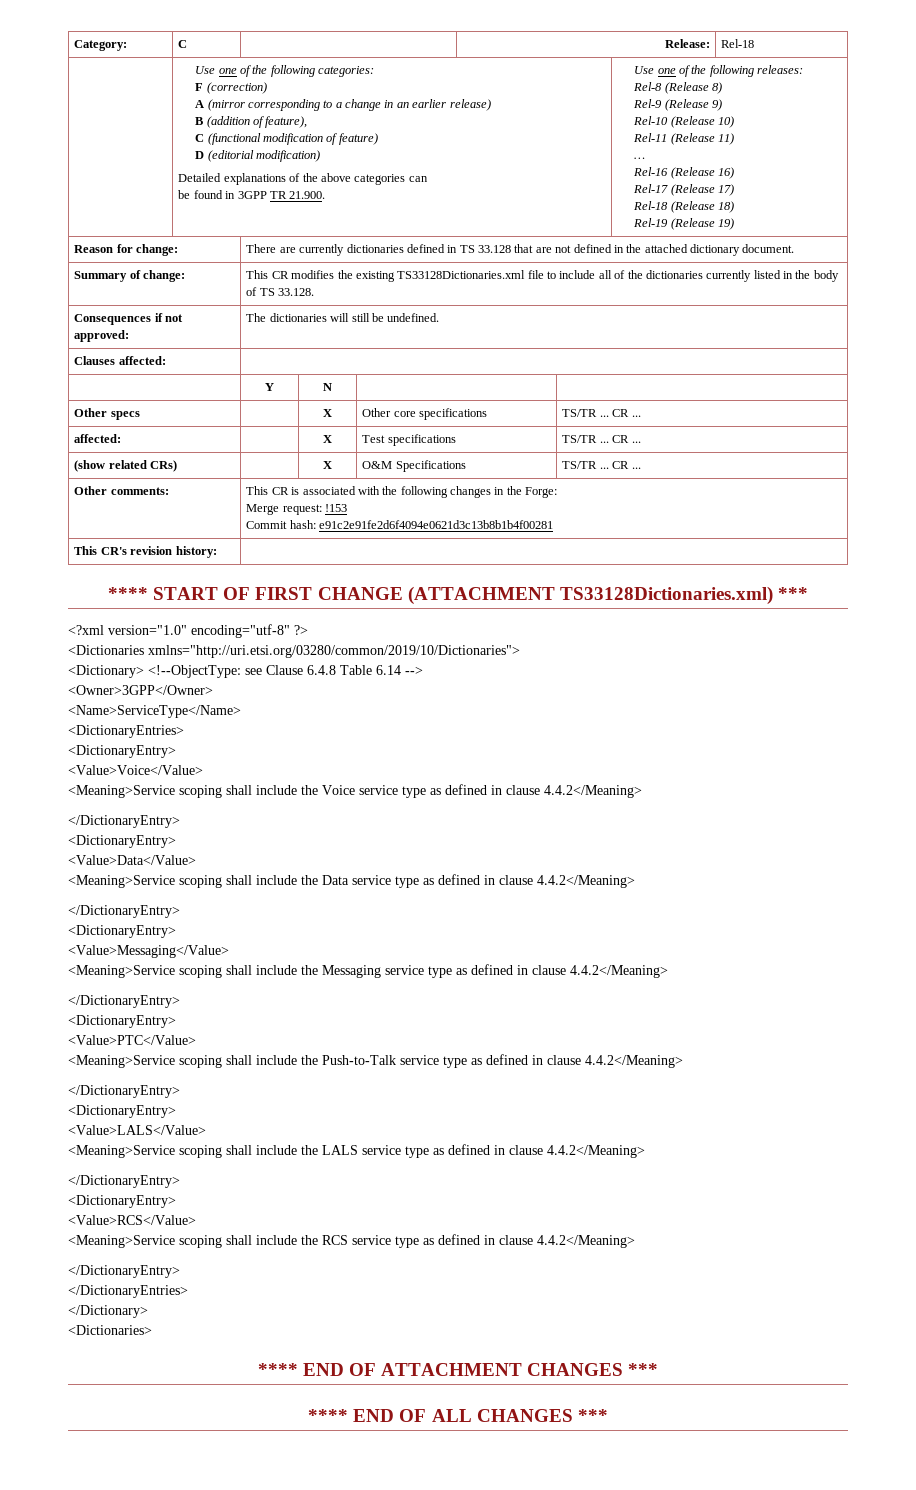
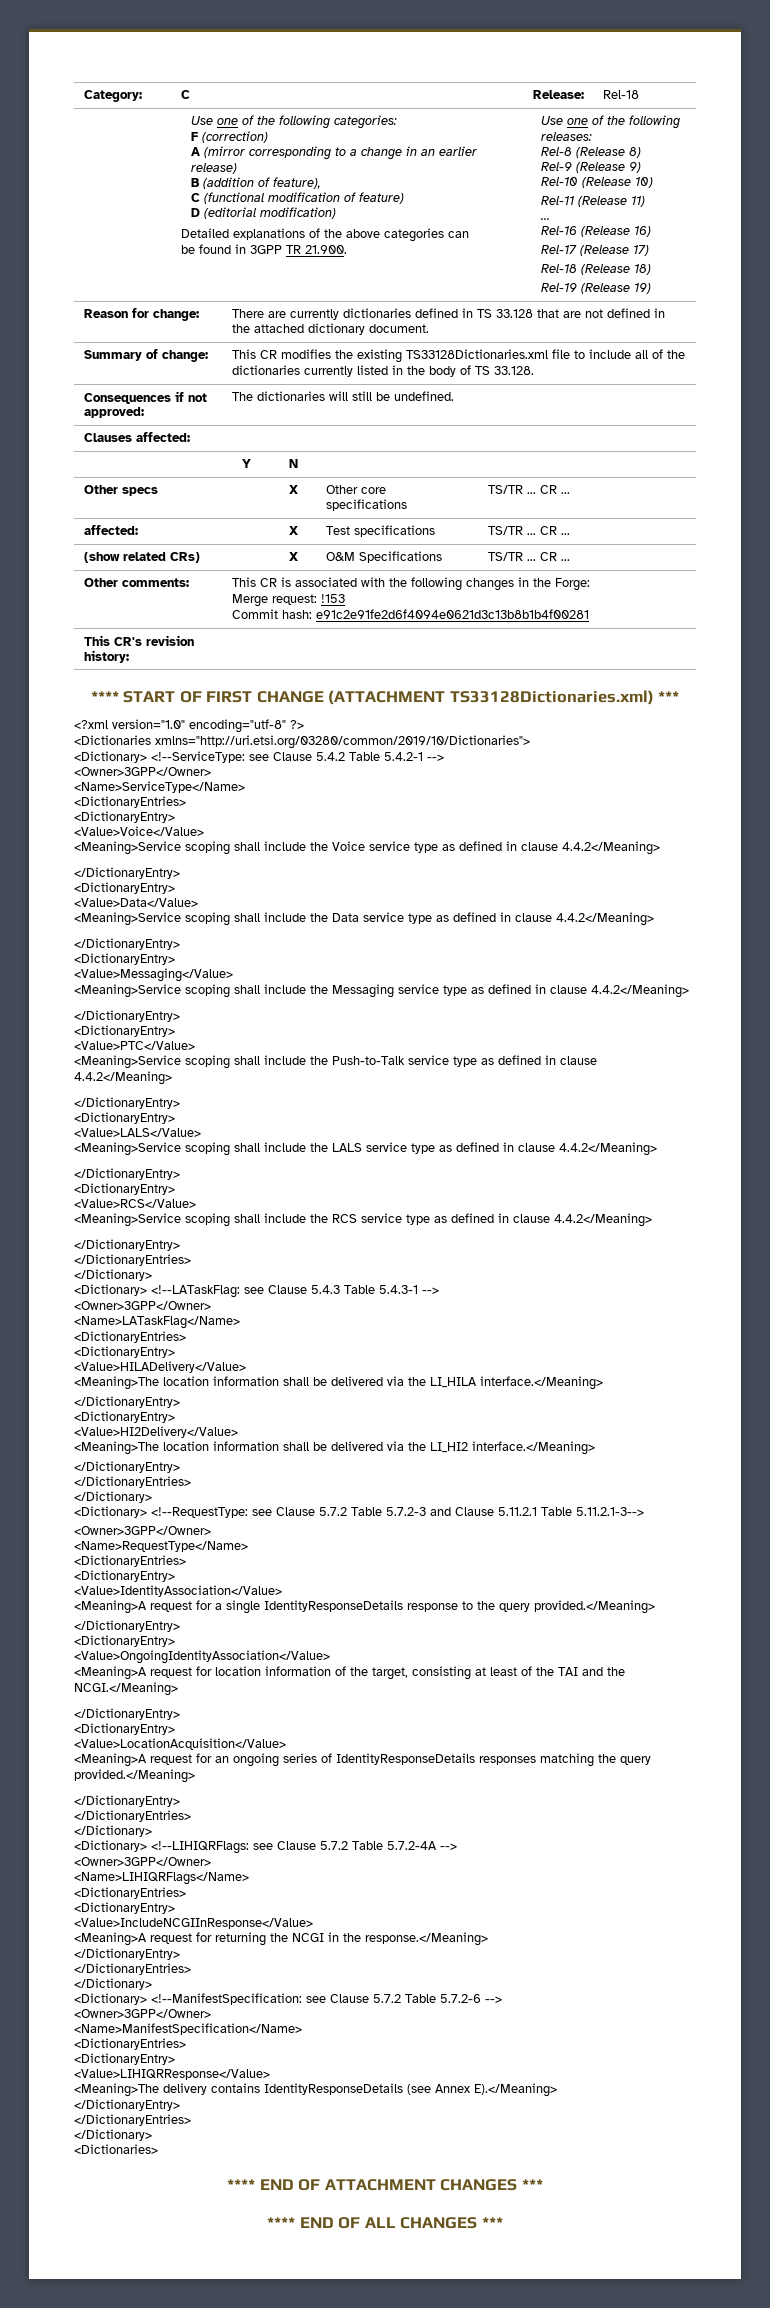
- <Dictionary> <!--ObjectType: see Clause 6.4.8 Table 6.14 -->
+ <Dictionary> <!--ServiceType: see Clause 5.4.2 Table 5.4.2-1 -->
+ <Dictionary> <!--LATaskFlag: see Clause 5.4.3 Table 5.4.3-1 -->
+ <Owner>3GPP</Owner>
+ <Name>LATaskFlag</Name>
+ <DictionaryEntries>
+ <DictionaryEntry>
+ <Value>HILADelivery</Value>
+ <Meaning>The location information shall be delivered via the LI_HILA interface.</Meaning>
+ </DictionaryEntry>
+ <DictionaryEntry>
+ <Value>HI2Delivery</Value>
+ <Meaning>The location information shall be delivered via the LI_HI2 interface.</Meaning>
+ </DictionaryEntry>
+ </DictionaryEntries>
+ </Dictionary>
+ <Dictionary> <!--RequestType: see Clause 5.7.2 Table 5.7.2-3 and Clause 5.11.2.1 Table 5.11.2.1-3-->
+ <Owner>3GPP</Owner>
+ <Name>RequestType</Name>
+ <DictionaryEntries>
+ <DictionaryEntry>
+ <Value>IdentityAssociation</Value>
+ <Meaning>A request for a single IdentityResponseDetails response to the query provided.</Meaning>
+ </DictionaryEntry>
+ <DictionaryEntry>
+ <Value>OngoingIdentityAssociation</Value>
+ <Meaning>A request for location information of the target, consisting at least of the TAI and the NCGI.</Meaning>
+ </DictionaryEntry>
+ <DictionaryEntry>
+ <Value>LocationAcquisition</Value>
+ <Meaning>A request for an ongoing series of IdentityResponseDetails responses matching the query provided.</Meaning>
+ </DictionaryEntry>
+ </DictionaryEntries>
+ </Dictionary>
+ <Dictionary> <!--LIHIQRFlags: see Clause 5.7.2 Table 5.7.2-4A -->
+ <Owner>3GPP</Owner>
+ <Name>LIHIQRFlags</Name>
+ <DictionaryEntries>
+ <DictionaryEntry>
+ <Value>IncludeNCGIInResponse</Value>
+ <Meaning>A request for returning the NCGI in the response.</Meaning>
+ </DictionaryEntry>
+ </DictionaryEntries>
+ </Dictionary>
+ <Dictionary> <!--ManifestSpecification: see Clause 5.7.2 Table 5.7.2-6 -->
+ <Owner>3GPP</Owner>
+ <Name>ManifestSpecification</Name>
+ <DictionaryEntries>
+ <DictionaryEntry>
+ <Value>LIHIQRResponse</Value>
+ <Meaning>The delivery contains IdentityResponseDetails (see Annex E).</Meaning>
+ </DictionaryEntry>
+ </DictionaryEntries>
+ </Dictionary>

